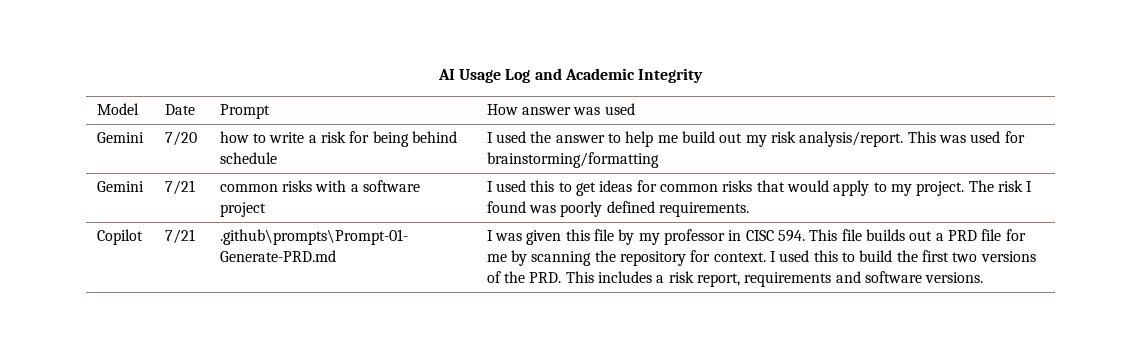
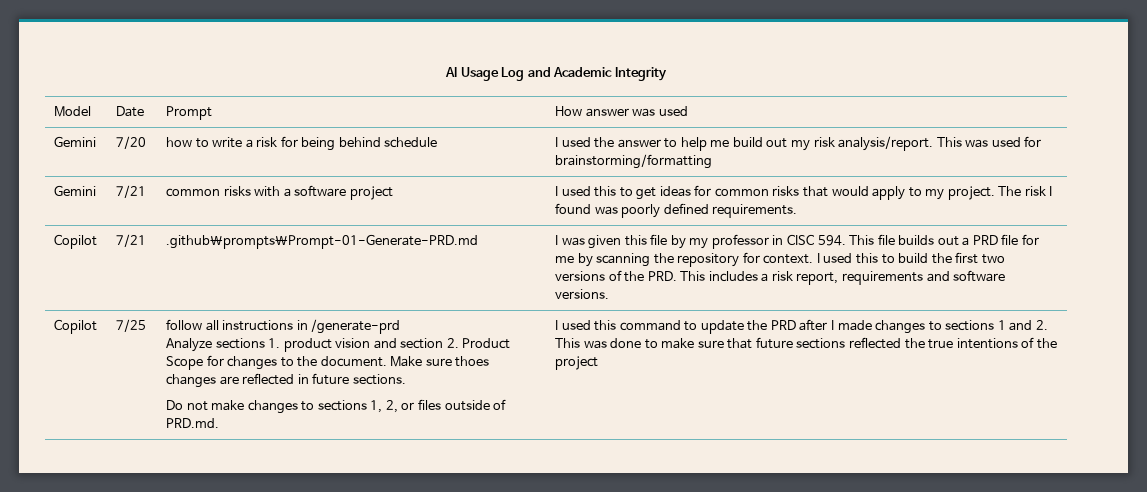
+ Copilot | 7/25 | follow all instructions in /generate-prd
+ Analyze sections 1. product vision and section 2. Product Scope for changes to the document. Make sure thoes changes are reflected in future sections.
+ Do not make changes to sections 1, 2, or files outside of PRD.md. | I used this command to update the PRD after I made changes to sections 1 and 2. This was done to make sure that future sections reflected the true intentions of the project

